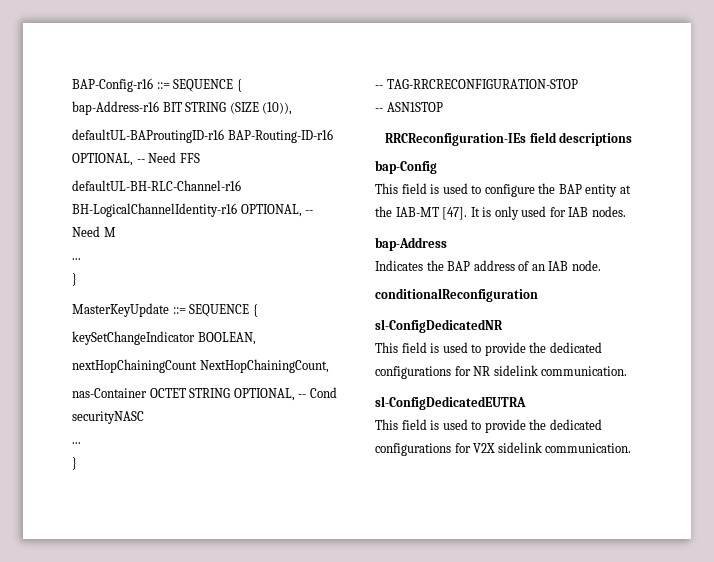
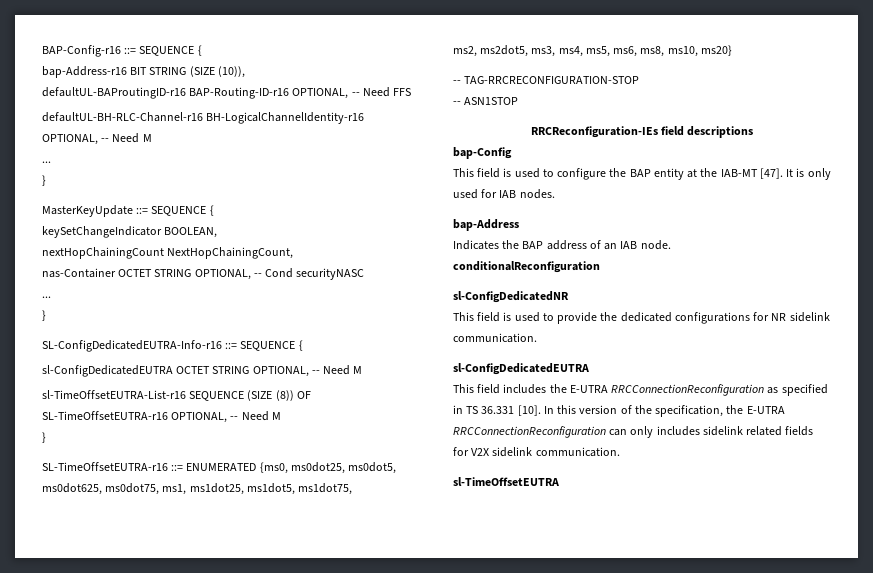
+ SL-ConfigDedicatedEUTRA-Info-r16 ::= SEQUENCE {
+ sl-ConfigDedicatedEUTRA OCTET STRING OPTIONAL, -- Need M
+ sl-TimeOffsetEUTRA-List-r16 SEQUENCE (SIZE (8)) OF SL-TimeOffsetEUTRA-r16 OPTIONAL, -- Need M
+ }
+ SL-TimeOffsetEUTRA-r16 ::= ENUMERATED {ms0, ms0dot25, ms0dot5, ms0dot625, ms0dot75, ms1, ms1dot25, ms1dot5, ms1dot75,
+ ms2, ms2dot5, ms3, ms4, ms5, ms6, ms8, ms10, ms20}
- This field is used to provide the dedicated configurations for V2X sidelink communication.
+ This field includes the E-UTRA RRCConnectionReconfiguration as specified in TS 36.331 [10]. In this version of the specification, the E-UTRA RRCConnectionReconfiguration can only includes sidelink related fields for V2X sidelink communication.
+ sl-TimeOffsetEUTRA

